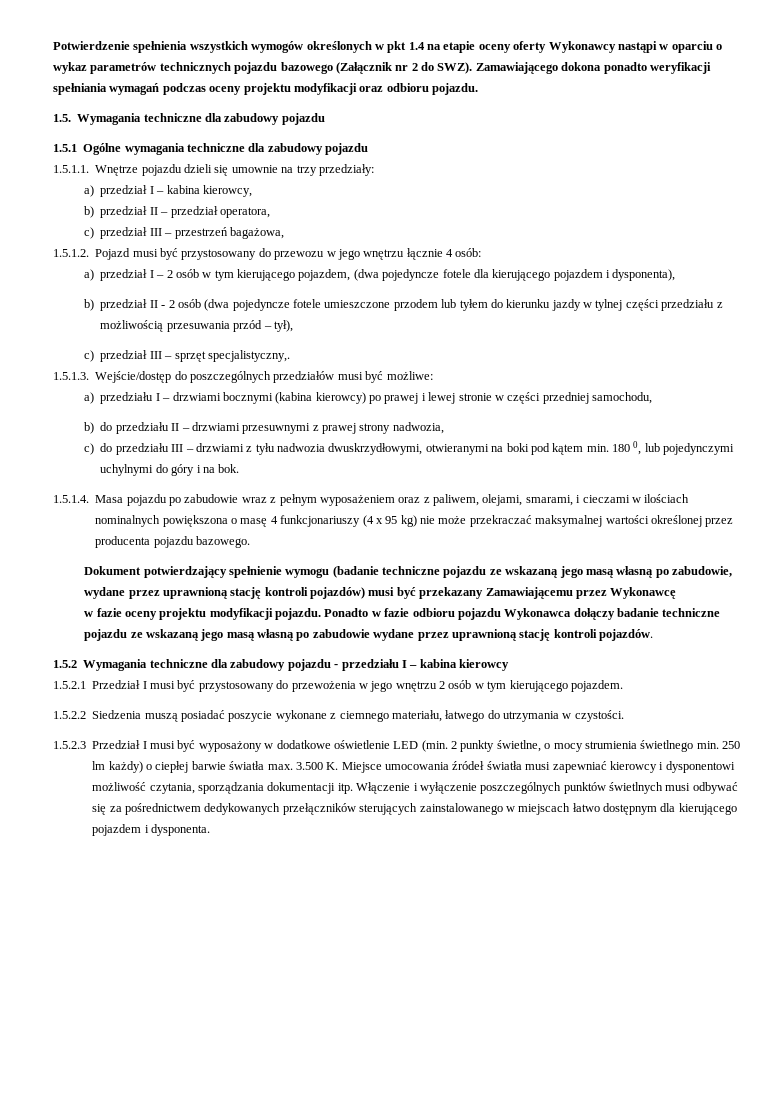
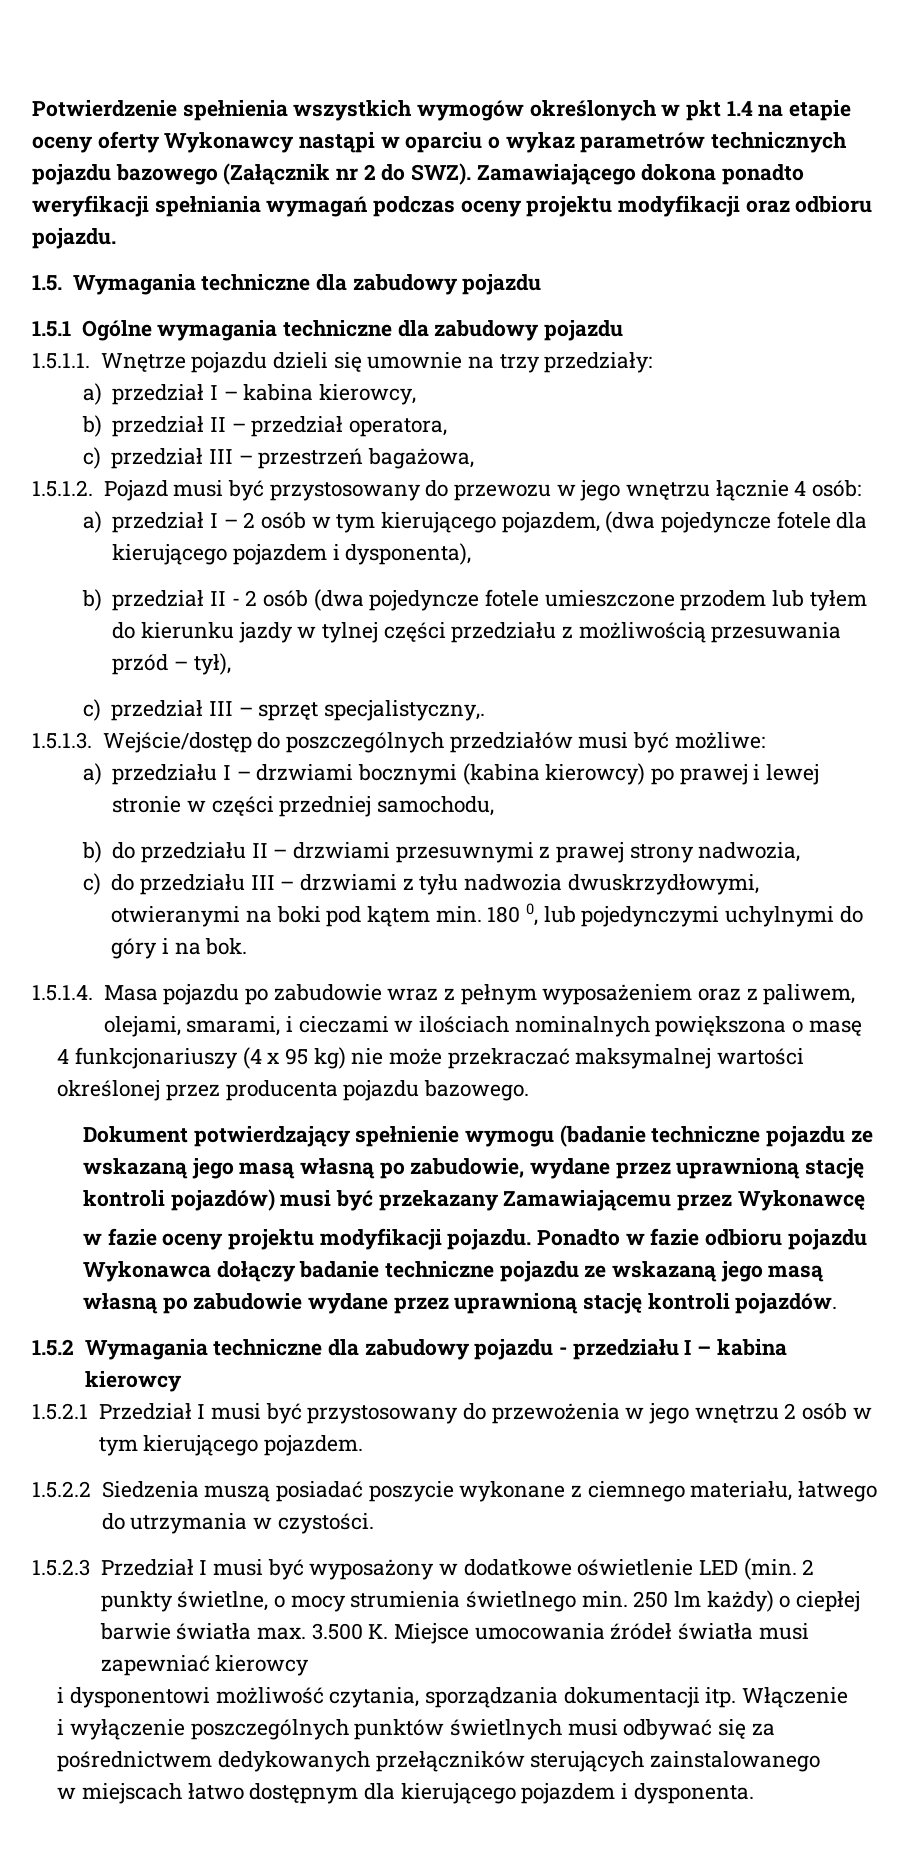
- 1.5.1.4. Masa pojazdu po zabudowie wraz z pełnym wyposażeniem oraz z paliwem, olejami, smarami, i cieczami w ilościach nominalnych powiększona o masę 4 funkcjonariuszy (4 x 95 kg) nie może przekraczać maksymalnej wartości określonej przez producenta pojazdu bazowego.
+ 1.5.1.4. Masa pojazdu po zabudowie wraz z pełnym wyposażeniem oraz z paliwem, olejami, smarami, i cieczami w ilościach nominalnych powiększona o masę
+ 4 funkcjonariuszy (4 x 95 kg) nie może przekraczać maksymalnej wartości określonej przez producenta pojazdu bazowego.
- 1.5.2.3 Przedział I musi być wyposażony w dodatkowe oświetlenie LED (min. 2 punkty świetlne, o mocy strumienia świetlnego min. 250 lm każdy) o ciepłej barwie światła max. 3.500 K. Miejsce umocowania źródeł światła musi zapewniać kierowcy i dysponentowi możliwość czytania, sporządzania dokumentacji itp.
+ 1.5.2.3 Przedział I musi być wyposażony w dodatkowe oświetlenie LED (min. 2 punkty świetlne, o mocy strumienia świetlnego min. 250 lm każdy) o ciepłej barwie światła max. 3.500 K. Miejsce umocowania źródeł światła musi zapewniać kierowcy
+ i dysponentowi możliwość czytania, sporządzania dokumentacji itp.
- Włączenie i wyłączenie poszczególnych punktów świetlnych musi odbywać się za pośrednictwem dedykowanych przełączników sterujących zainstalowanego w miejscach łatwo dostępnym dla kierującego pojazdem i dysponenta.
+ Włączenie
+ i wyłączenie poszczególnych punktów świetlnych musi odbywać się za pośrednictwem dedykowanych przełączników sterujących zainstalowanego
+ w miejscach łatwo dostępnym dla kierującego pojazdem i dysponenta.

